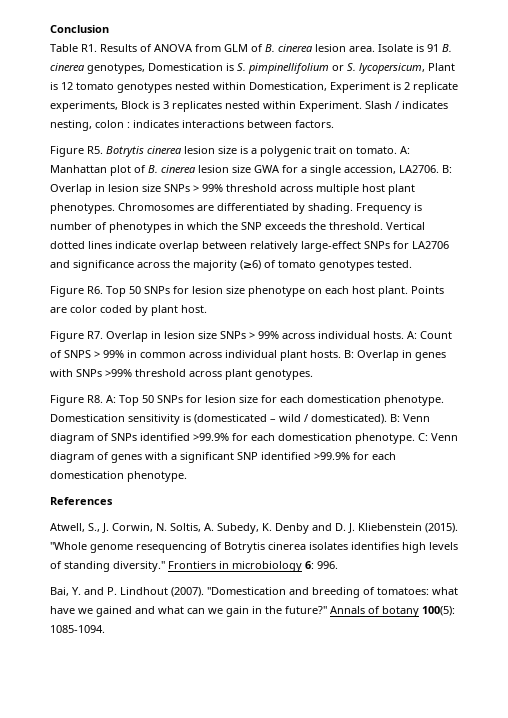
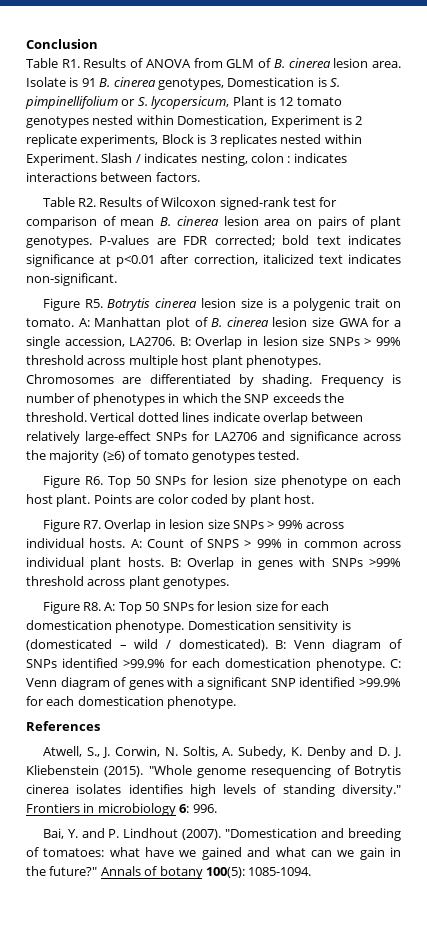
+ Table R2. Results of Wilcoxon signed-rank test for comparison of mean B. cinerea lesion area on pairs of plant genotypes. P-values are FDR corrected; bold text indicates significance at p<0.01 after correction, italicized text indicates non-significant.

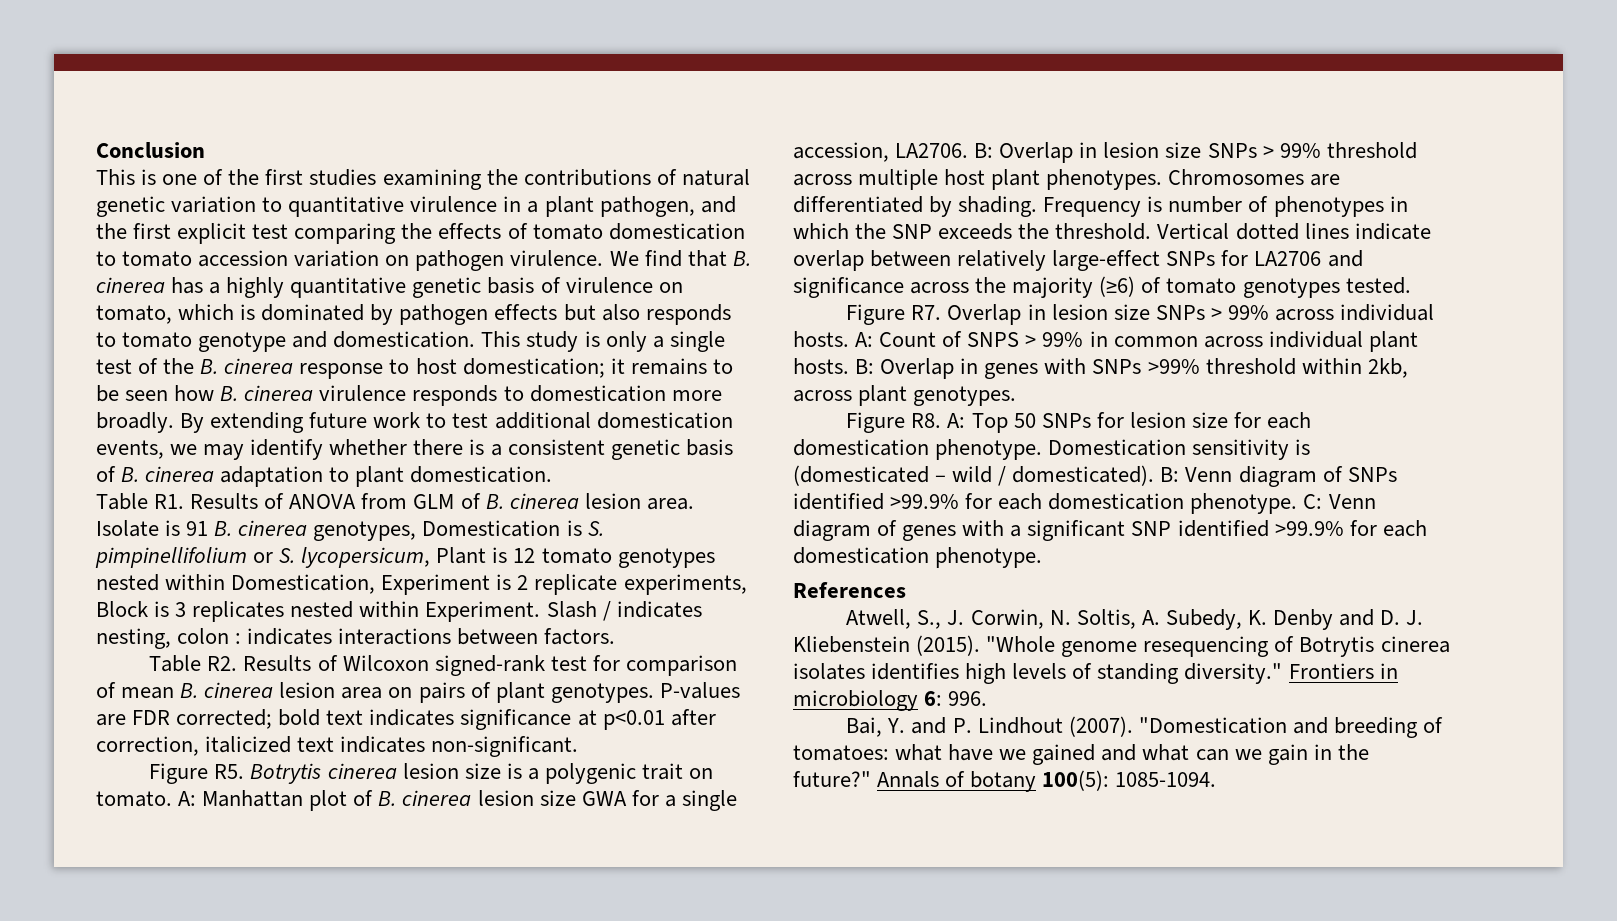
+ This is one of the first studies examining the contributions of natural genetic variation to quantitative virulence in a plant pathogen, and the first explicit test comparing the effects of tomato domestication to tomato accession variation on pathogen virulence. We find that B. cinerea has a highly quantitative genetic basis of virulence on tomato, which is dominated by pathogen effects but also responds to tomato genotype and domestication. This study is only a single test of the B. cinerea response to host domestication; it remains to be seen how B. cinerea virulence responds to domestication more broadly. By extending future work to test additional domestication events, we may identify whether there is a consistent genetic basis of B. cinerea adaptation to plant domestication.
- Figure R6. Top 50 SNPs for lesion size phenotype on each host plant. Points are color coded by plant host.
- B: Overlap in genes with SNPs >99% threshold across plant genotypes.
+ B: Overlap in genes with SNPs >99% threshold within 2kb, across plant genotypes.

